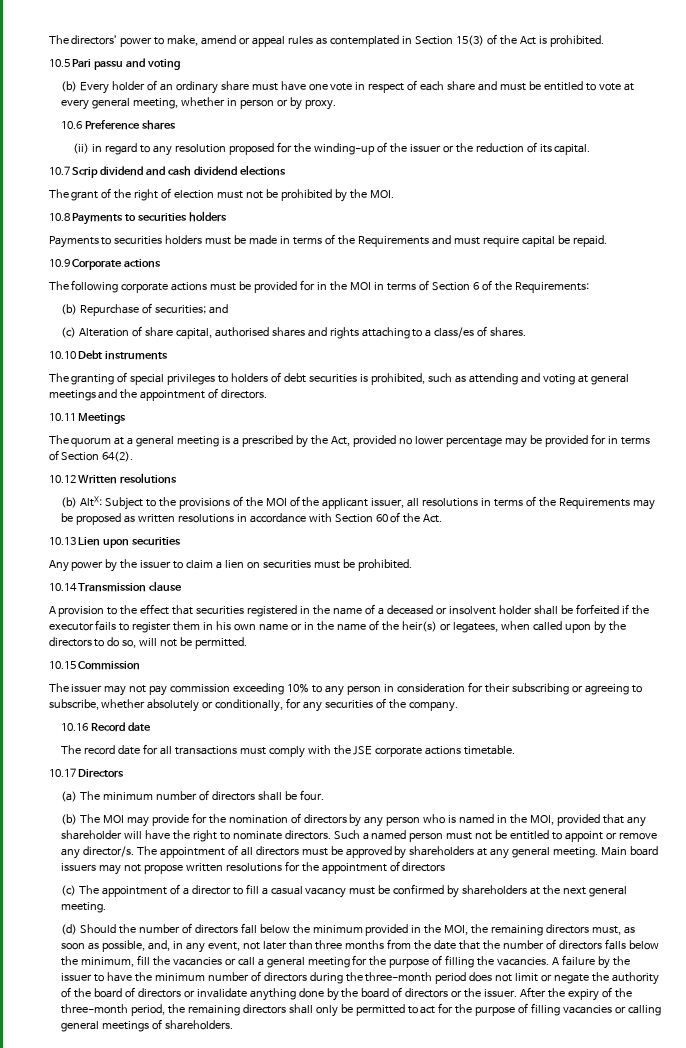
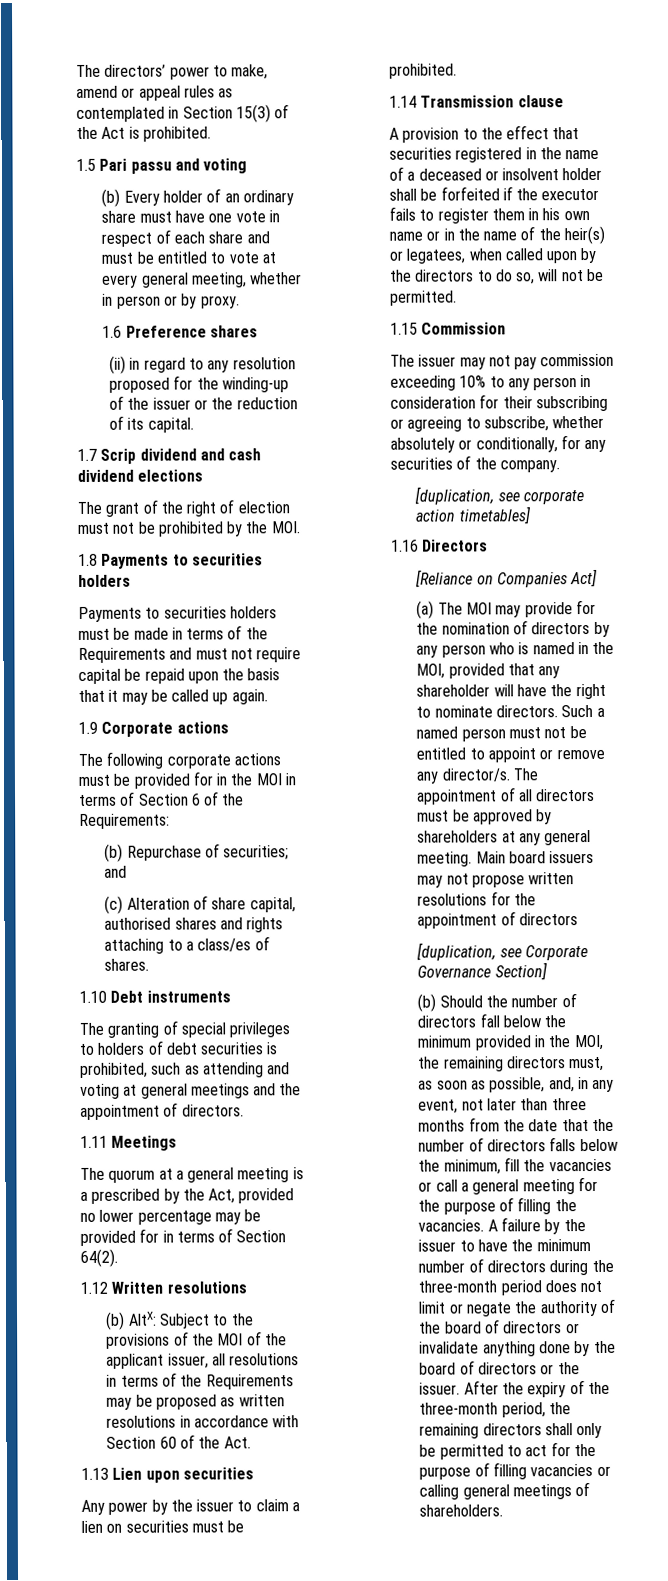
- 10.5 Pari passu and voting
+ 1.5 Pari passu and voting
- 10.6 Preference shares
+ 1.6 Preference shares
- 10.7 Scrip dividend and cash dividend elections
+ 1.7 Scrip dividend and cash dividend elections
- 10.8 Payments to securities holders
+ 1.8 Payments to securities holders
- Payments to securities holders must be made in terms of the Requirements and must require capital be repaid.
- 10.9 Corporate actions
+ Payments to securities holders must be made in terms of the Requirements and must not require capital be repaid upon the basis that it may be called up again.
+ 1.9 Corporate actions
- 10.10 Debt instruments
+ 1.10 Debt instruments
- 10.11 Meetings
+ 1.11 Meetings
- 10.12 Written resolutions
+ 1.12 Written resolutions
- 10.13 Lien upon securities
+ 1.13 Lien upon securities
- 10.14 Transmission clause
+ 1.14 Transmission clause
- 10.15 Commission
+ 1.15 Commission
- 10.16 Record date
- The record date for all transactions must comply with the JSE corporate actions timetable.
- 10.17 Directors
- (a) The minimum number of directors shall be four.
- (b) The MOI may provide for the nomination of directors by any person who is named in the MOI, provided that any shareholder will have the right to nominate directors.
+ [duplication, see corporate action timetables]
+ 1.16 Directors
+ [Reliance on Companies Act]
+ (a) The MOI may provide for the nomination of directors by any person who is named in the MOI, provided that any shareholder will have the right to nominate directors.
- (c) The appointment of a director to fill a casual vacancy must be confirmed by shareholders at the next general meeting.
- (d) Should the number of directors fall below the minimum provided in the MOI, the remaining directors must, as soon as possible, and, in any event, not later than three months from the date that the number of directors falls below the minimum, fill the vacancies or call a general meeting for the purpose of filling the vacancies.
+ [duplication, see Corporate Governance Section]
+ (b) Should the number of directors fall below the minimum provided in the MOI, the remaining directors must, as soon as possible, and, in any event, not later than three months from the date that the number of directors falls below the minimum, fill the vacancies or call a general meeting for the purpose of filling the vacancies.

